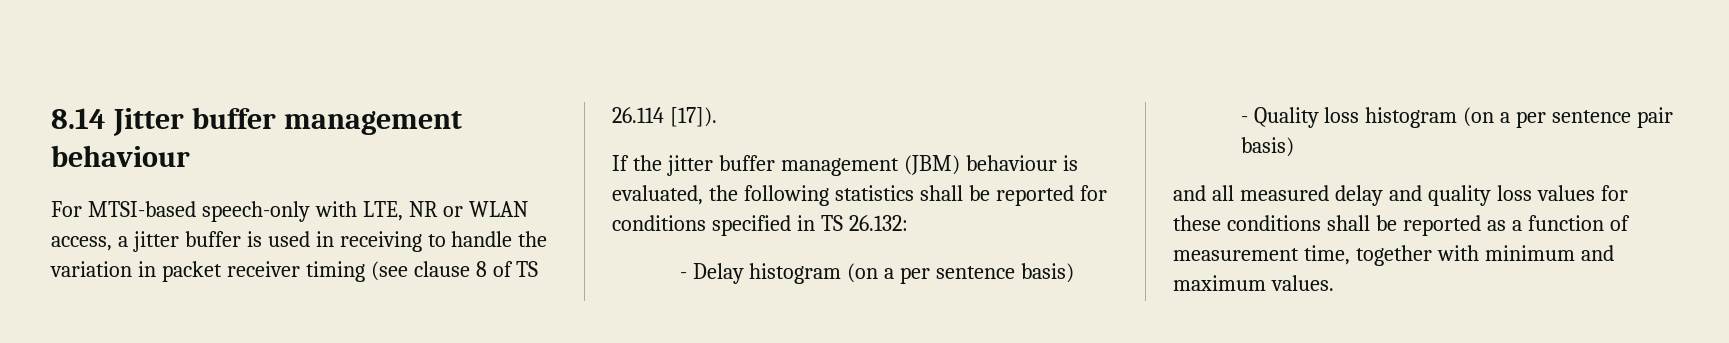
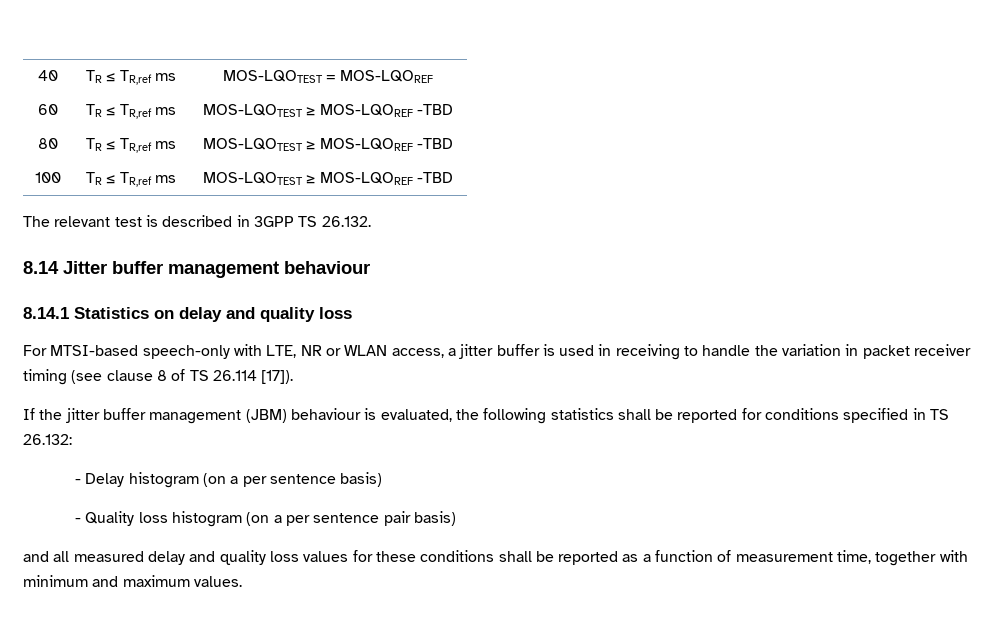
+ 40 | TR ≤ TR,ref ms | MOS-LQOTEST = MOS-LQOREF
+ 60 | TR ≤ TR,ref ms | MOS-LQOTEST ≥ MOS-LQOREF -TBD
+ 80 | TR ≤ TR,ref ms | MOS-LQOTEST ≥ MOS-LQOREF -TBD
+ 100 | TR ≤ TR,ref ms | MOS-LQOTEST ≥ MOS-LQOREF -TBD
+ The relevant test is described in 3GPP TS 26.132.
+ 8.14.1 Statistics on delay and quality loss

